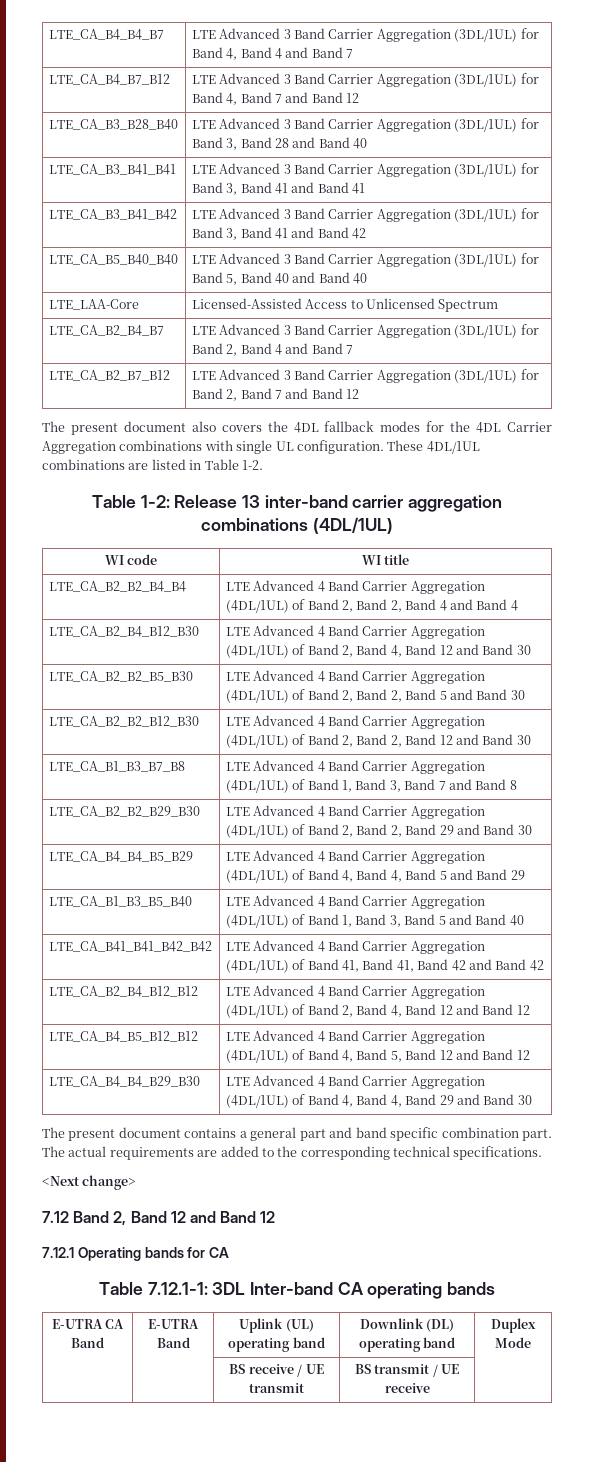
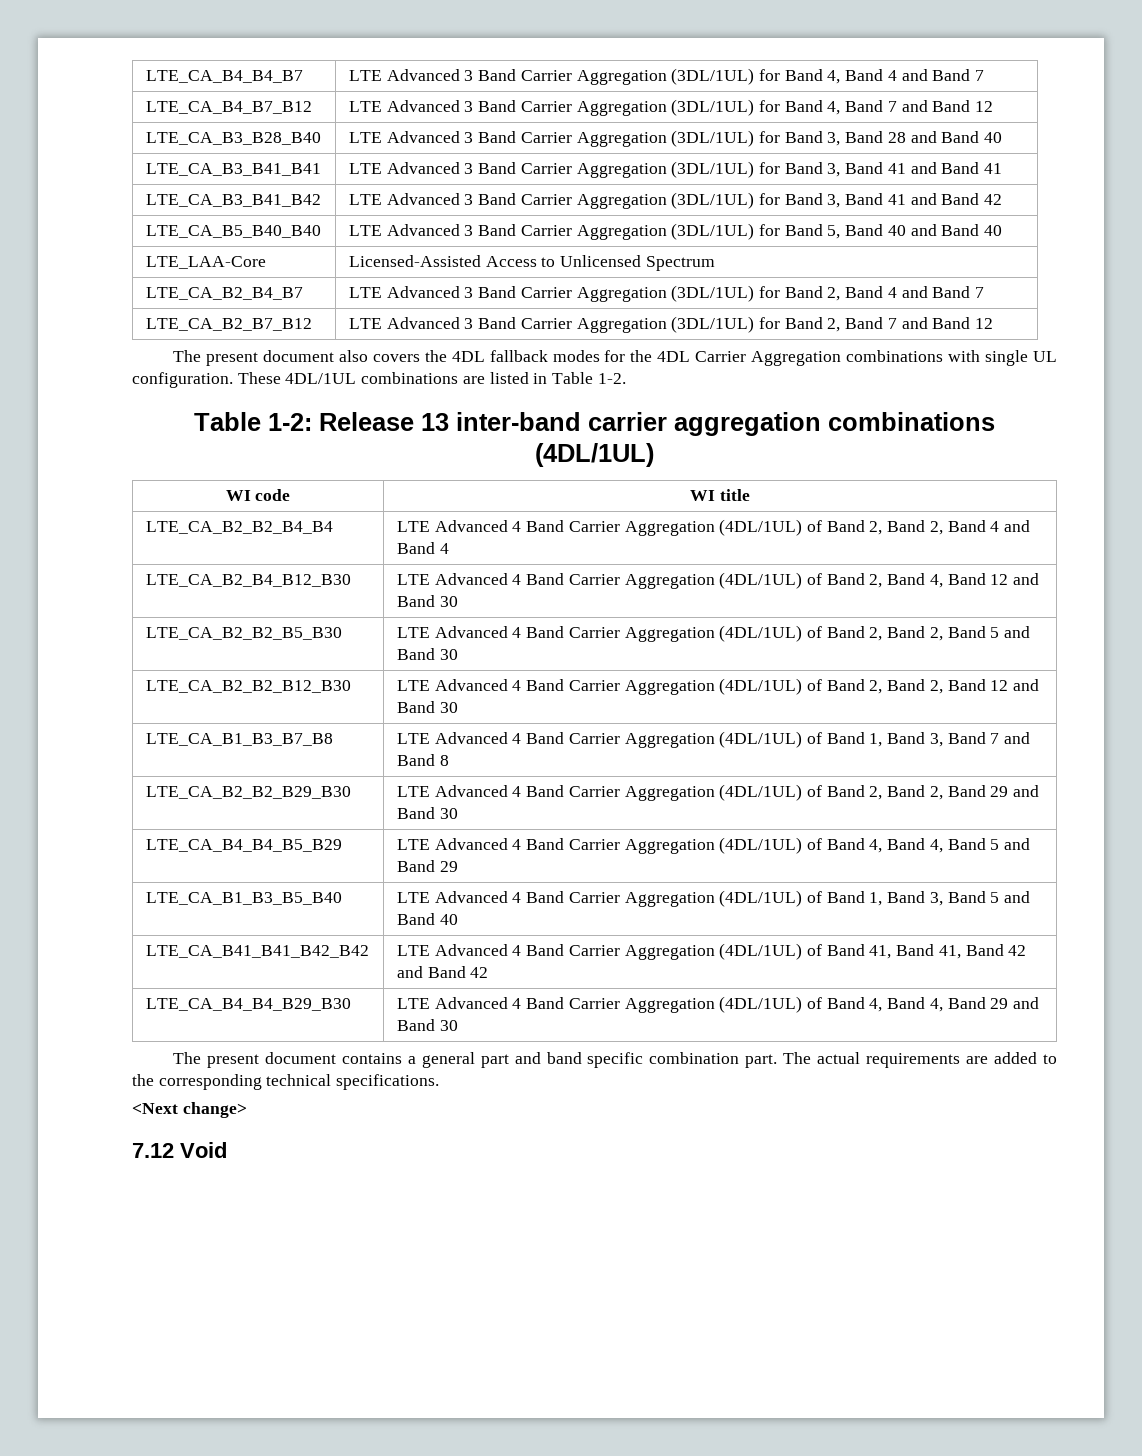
- LTE_CA_B2_B4_B12_B12 | LTE Advanced 4 Band Carrier Aggregation (4DL/1UL) of Band 2, Band 4, Band 12 and Band 12
- LTE_CA_B4_B5_B12_B12 | LTE Advanced 4 Band Carrier Aggregation (4DL/1UL) of Band 4, Band 5, Band 12 and Band 12
- 7.12 Band 2, Band 12 and Band 12
- 7.12.1 Operating bands for CA
- Table 7.12.1-1: 3DL Inter-band CA operating bands
- E-UTRA CA Band | E-UTRA Band | Uplink (UL) operating band | Downlink (DL) operating band | Duplex Mode
- | | BS receive / UE transmit | BS transmit / UE receive |
+ 7.12 Void

